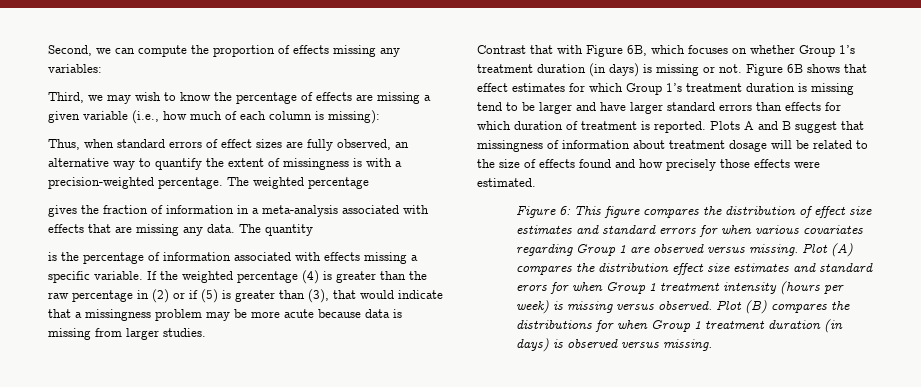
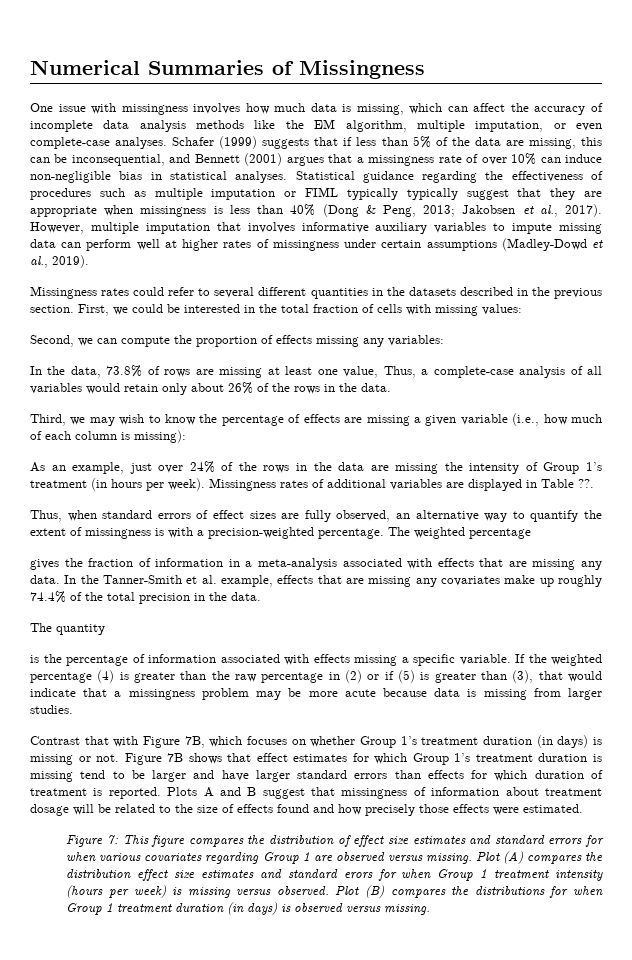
+ Numerical Summaries of Missingness
+ One issue with missingness involves how much data is missing, which can affect the accuracy of incomplete data analysis methods like the EM algorithm, multiple imputation, or even complete-case analyses. Schafer (1999) suggests that if less than 5% of the data are missing, this can be inconsequential, and Bennett (2001) argues that a missingness rate of over 10% can induce non-negligible bias in statistical analyses. Statistical guidance regarding the effectiveness of procedures such as multiple imputation or FIML typically typically suggest that they are appropriate when missingness is less than 40% (Dong & Peng, 2013; Jakobsen et al., 2017). However, multiple imputation that involves informative auxiliary variables to impute missing data can perform well at higher rates of missingness under certain assumptions (Madley-Dowd et al., 2019).
+ Missingness rates could refer to several different quantities in the datasets described in the previous section. First, we could be interested in the total fraction of cells with missing values:
+ In the data, 73.8% of rows are missing at least one value, Thus, a complete-case analysis of all variables would retain only about 26% of the rows in the data.
+ As an example, just over 24% of the rows in the data are missing the intensity of Group 1’s treatment (in hours per week). Missingness rates of additional variables are displayed in Table ??.
- gives the fraction of information in a meta-analysis associated with effects that are missing any data. The quantity
+ gives the fraction of information in a meta-analysis associated with effects that are missing any data. In the Tanner-Smith et al. example, effects that are missing any covariates make up roughly 74.4% of the total precision in the data.
+ The quantity
- Contrast that with Figure 6B, which focuses on whether Group 1’s treatment duration (in days) is missing or not.
+ Contrast that with Figure 7B, which focuses on whether Group 1’s treatment duration (in days) is missing or not.
- Figure 6B shows that effect estimates for which Group 1’s treatment duration is missing tend to be larger and have larger standard errors than effects for which duration of treatment is reported.
+ Figure 7B shows that effect estimates for which Group 1’s treatment duration is missing tend to be larger and have larger standard errors than effects for which duration of treatment is reported.
- Figure 6: This figure compares the distribution of effect size estimates and standard errors for when various covariates regarding Group 1 are observed versus missing.
+ Figure 7: This figure compares the distribution of effect size estimates and standard errors for when various covariates regarding Group 1 are observed versus missing.

